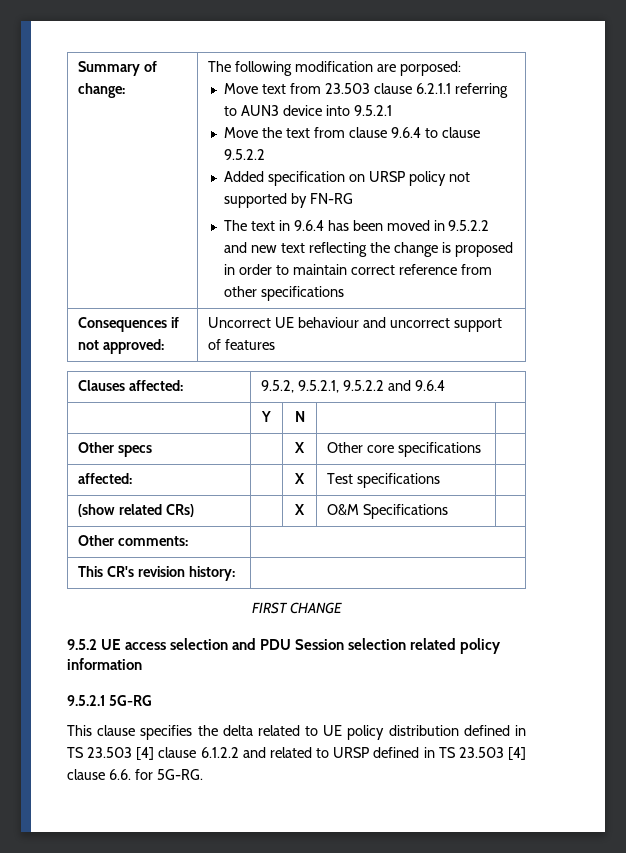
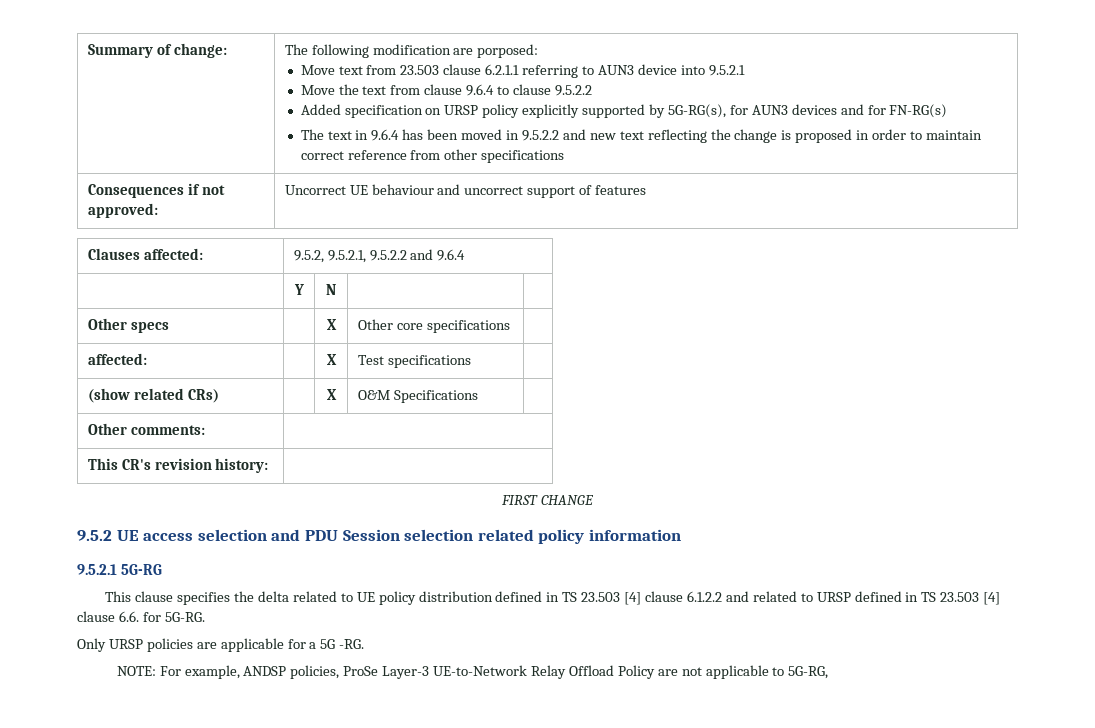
- Added specification on URSP policy not supported by FN-RG
+ Added specification on URSP policy explicitly supported by 5G-RG(s), for AUN3 devices and for FN-RG(s)
+ Only URSP policies are applicable for a 5G -RG.
+ NOTE: For example, ANDSP policies, ProSe Layer-3 UE-to-Network Relay Offload Policy are not applicable to 5G-RG,

